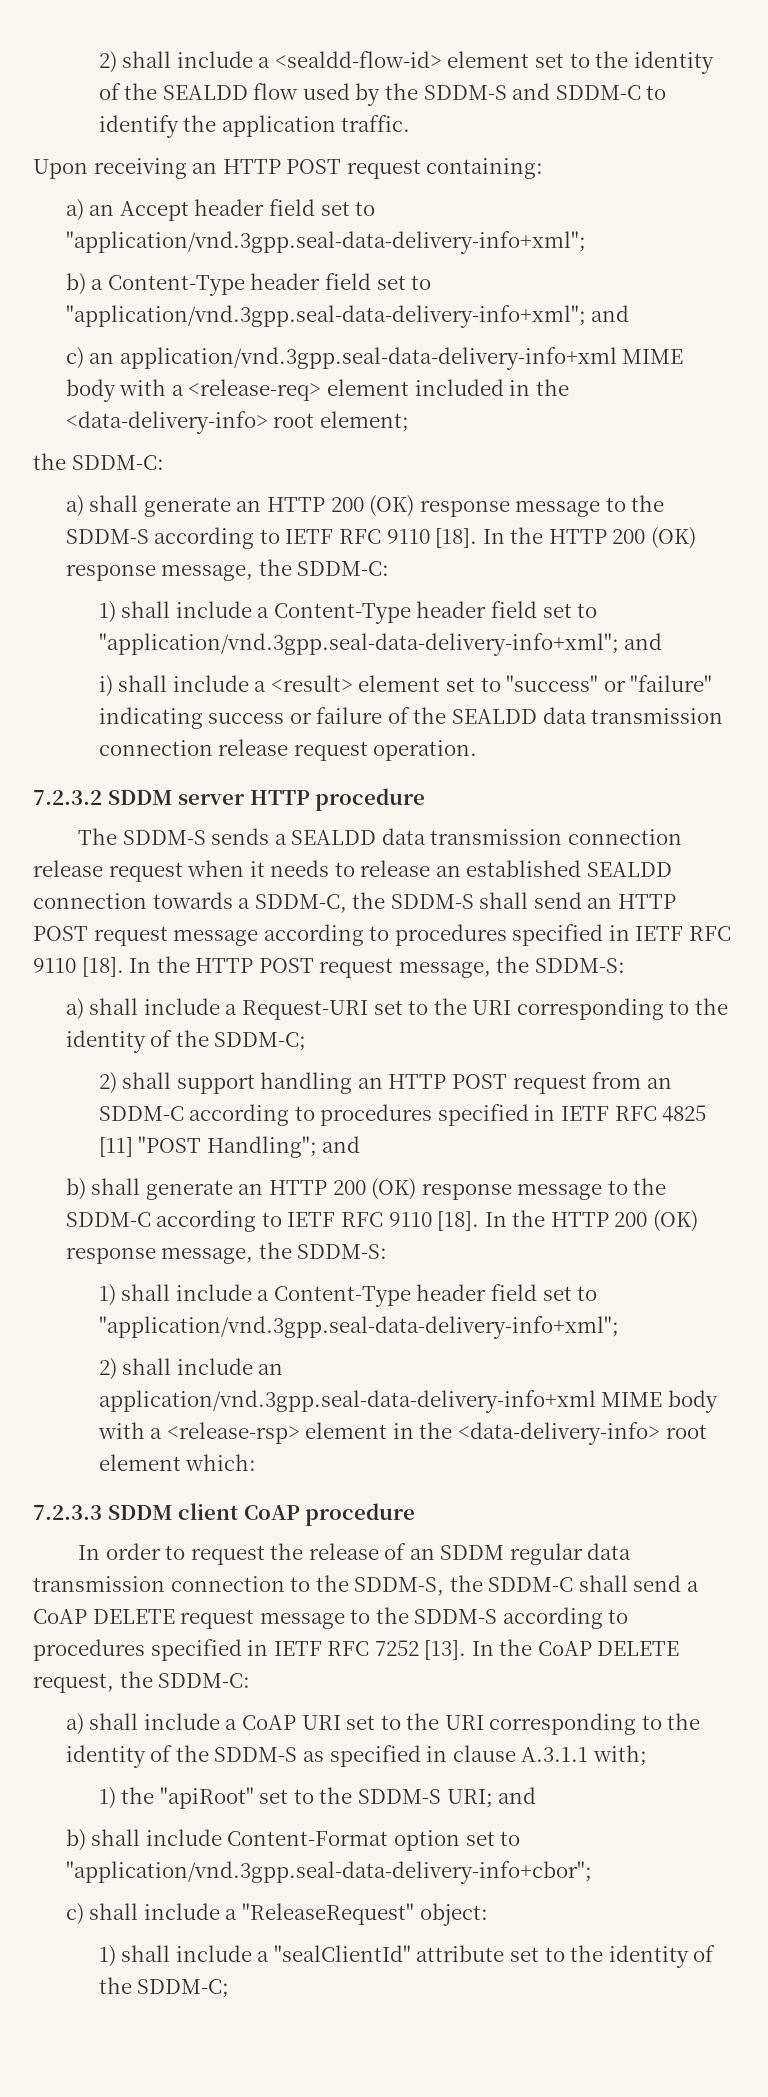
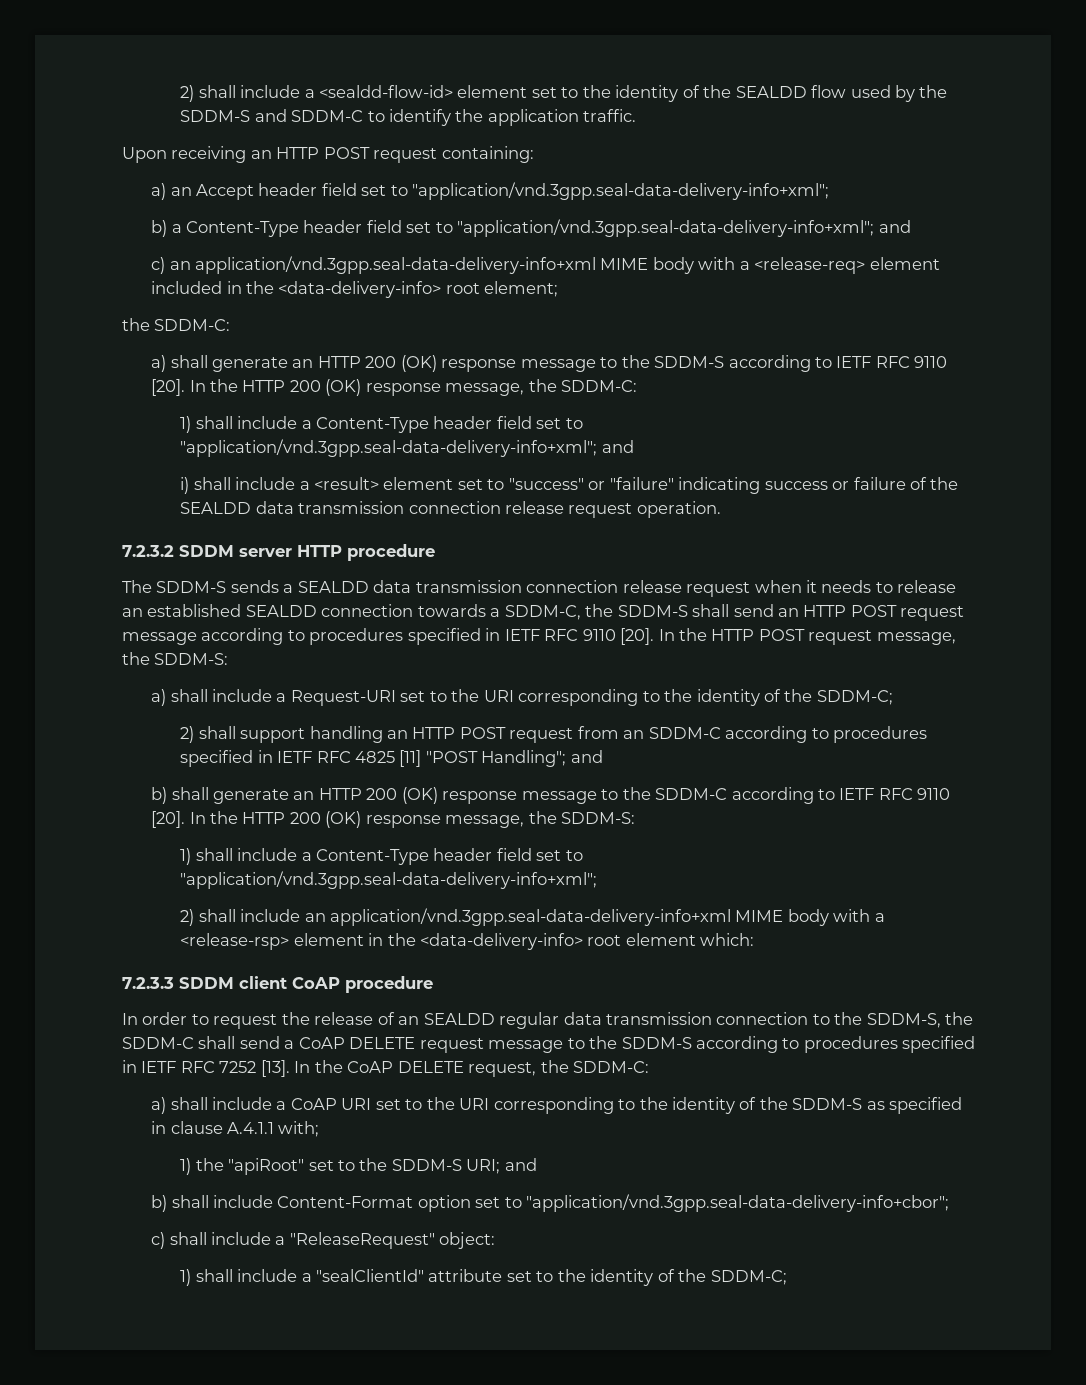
- a) shall generate an HTTP 200 (OK) response message to the SDDM-S according to IETF RFC 9110 [18].
+ a) shall generate an HTTP 200 (OK) response message to the SDDM-S according to IETF RFC 9110 [20].
- The SDDM-S sends a SEALDD data transmission connection release request when it needs to release an established SEALDD connection towards a SDDM-C, the SDDM-S shall send an HTTP POST request message according to procedures specified in IETF RFC 9110 [18].
+ The SDDM-S sends a SEALDD data transmission connection release request when it needs to release an established SEALDD connection towards a SDDM-C, the SDDM-S shall send an HTTP POST request message according to procedures specified in IETF RFC 9110 [20].
- b) shall generate an HTTP 200 (OK) response message to the SDDM-C according to IETF RFC 9110 [18].
+ b) shall generate an HTTP 200 (OK) response message to the SDDM-C according to IETF RFC 9110 [20].
- In order to request the release of an SDDM regular data transmission connection to the SDDM-S, the SDDM-C shall send a CoAP DELETE request message to the SDDM-S according to procedures specified in IETF RFC 7252 [13].
+ In order to request the release of an SEALDD regular data transmission connection to the SDDM-S, the SDDM-C shall send a CoAP DELETE request message to the SDDM-S according to procedures specified in IETF RFC 7252 [13].
- a) shall include a CoAP URI set to the URI corresponding to the identity of the SDDM-S as specified in clause A.3.1.1 with;
+ a) shall include a CoAP URI set to the URI corresponding to the identity of the SDDM-S as specified in clause A.4.1.1 with;

